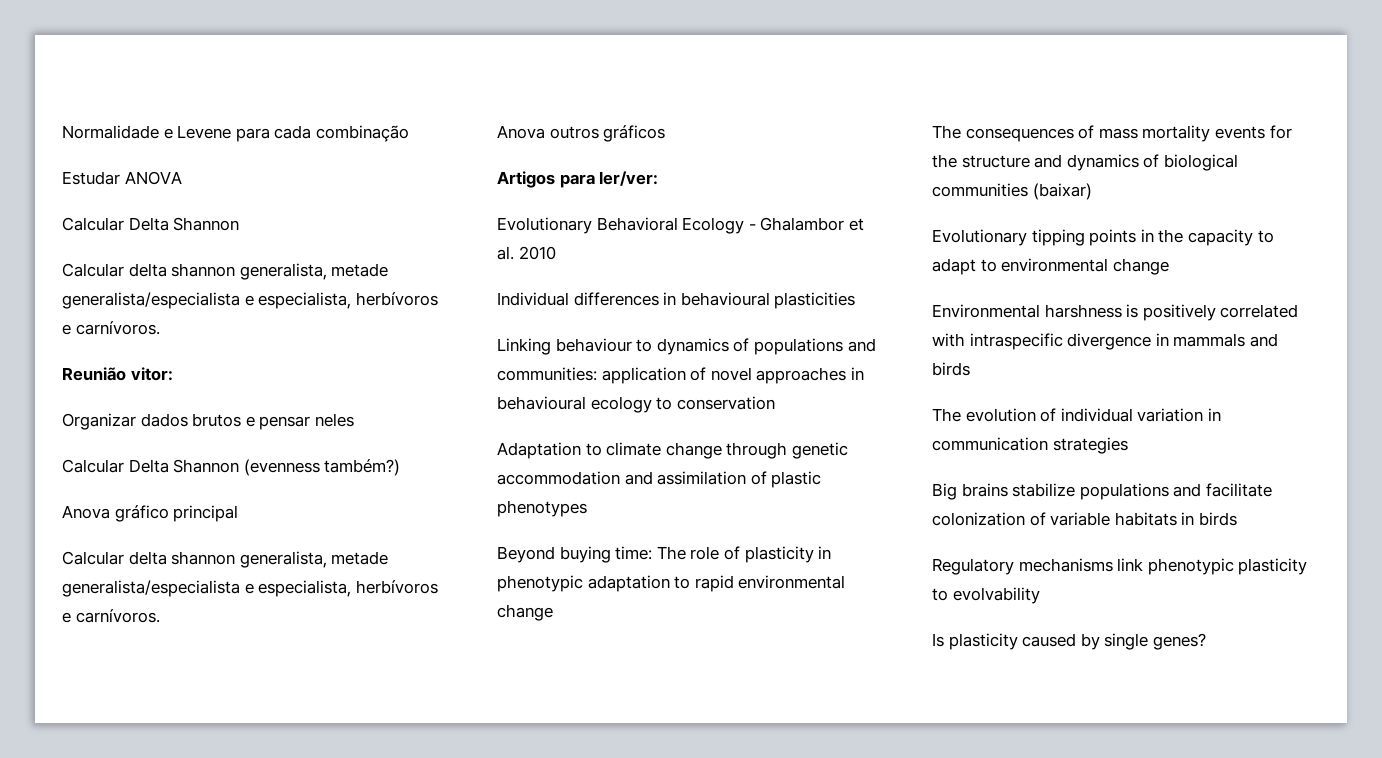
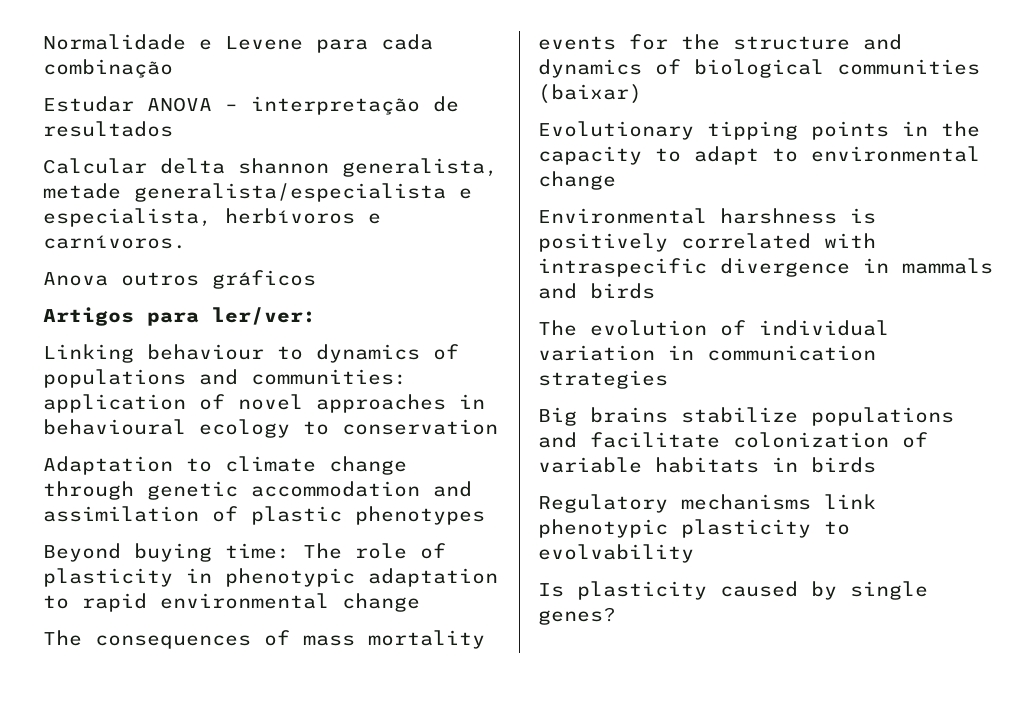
- Estudar ANOVA
- Calcular Delta Shannon
- Calcular delta shannon generalista, metade generalista/especialista e especialista, herbívoros e carnívoros.
- Reunião vitor:
- Organizar dados brutos e pensar neles
- Calcular Delta Shannon (evenness também?)
- Anova gráfico principal
+ Estudar ANOVA – interpretação de resultados
- Evolutionary Behavioral Ecology - Ghalambor et al. 2010
- Individual differences in behavioural plasticities

